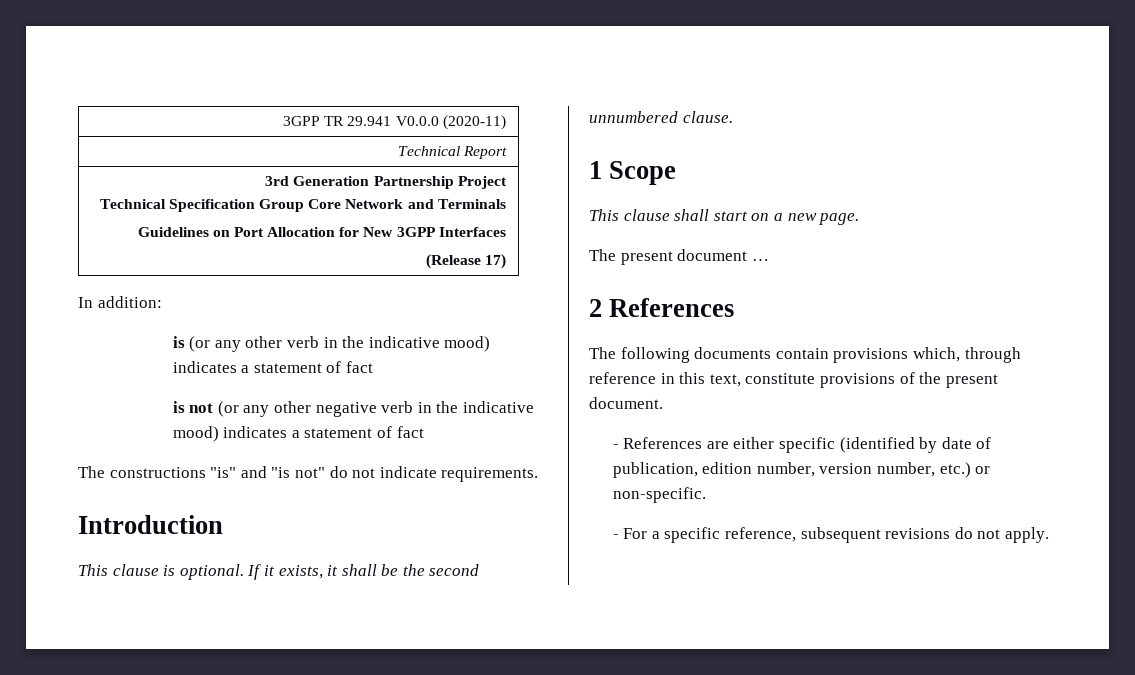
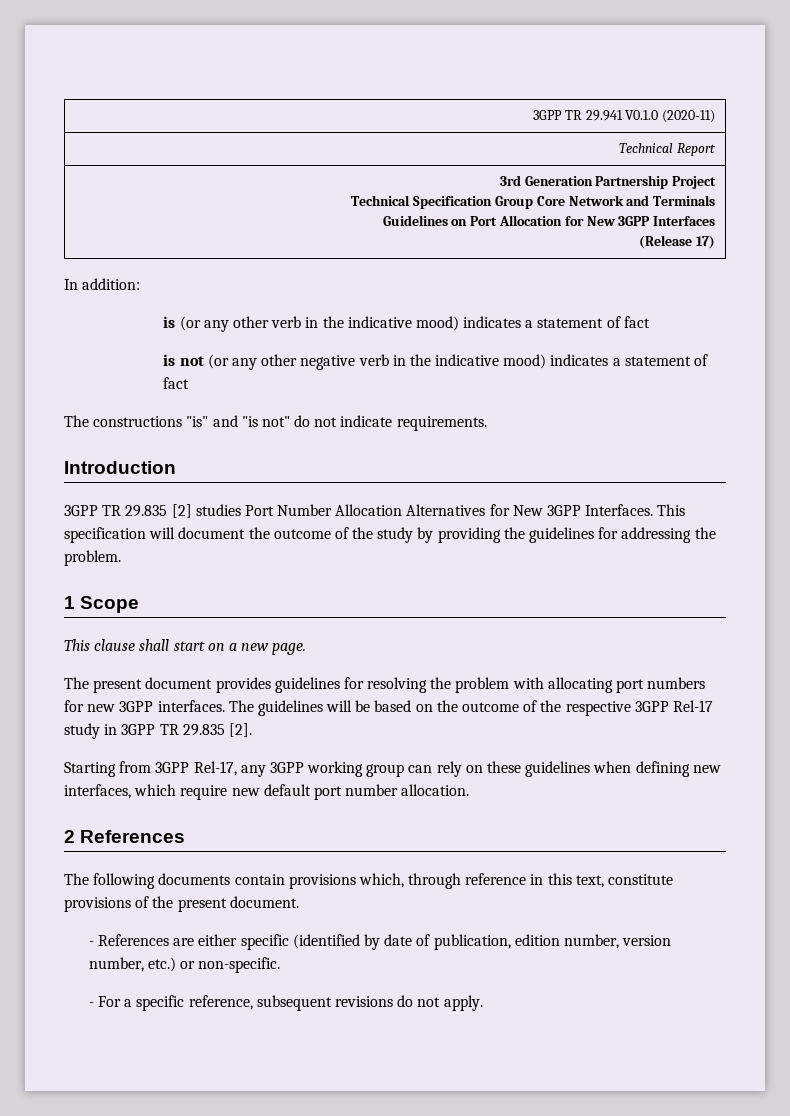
- 3GPP TR 29.941 V0.0.0 (2020-11)
+ 3GPP TR 29.941 V0.1.0 (2020-11)
- This clause is optional. If it exists, it shall be the second unnumbered clause.
+ 3GPP TR 29.835 [2] studies Port Number Allocation Alternatives for New 3GPP Interfaces. This specification will document the outcome of the study by providing the guidelines for addressing the problem.
- The present document …
+ The present document provides guidelines for resolving the problem with allocating port numbers for new 3GPP interfaces. The guidelines will be based on the outcome of the respective 3GPP Rel-17 study in 3GPP TR 29.835 [2].
+ Starting from 3GPP Rel-17, any 3GPP working group can rely on these guidelines when defining new interfaces, which require new default port number allocation.

